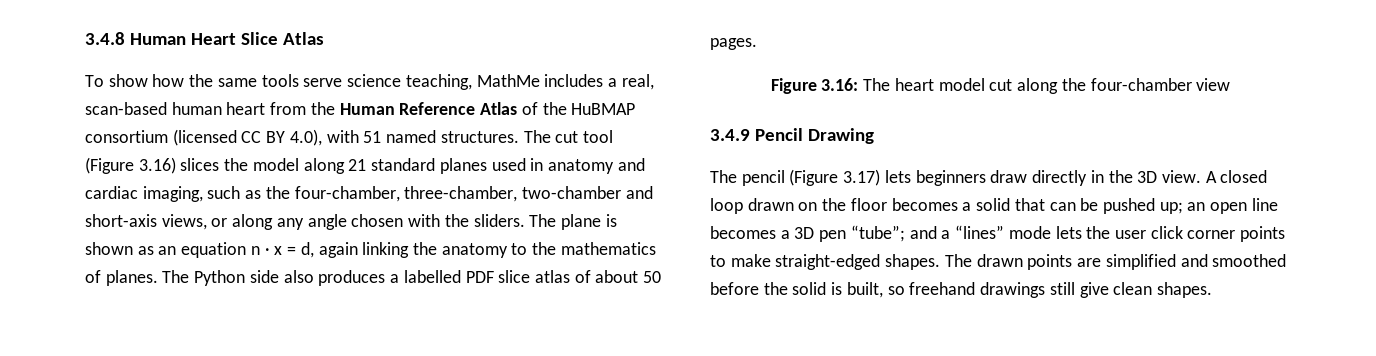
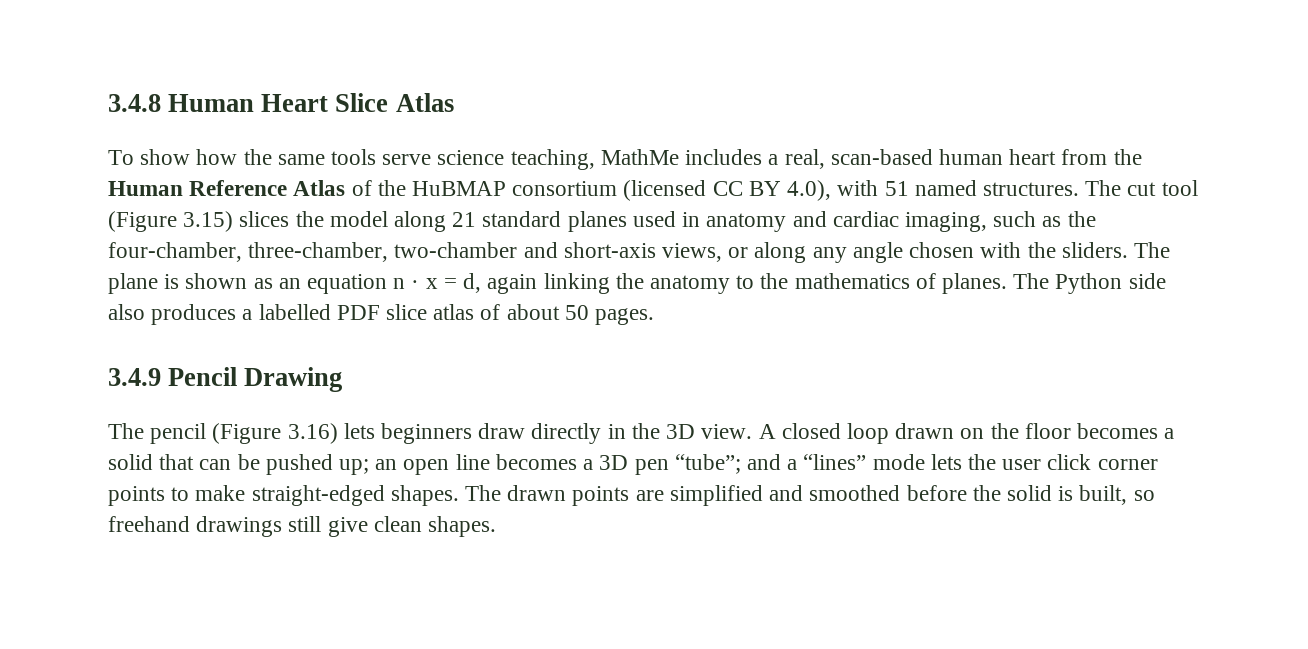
- The cut tool (Figure 3.16) slices the model along 21 standard planes used in anatomy and cardiac imaging, such as the four-chamber, three-chamber, two-chamber and short-axis views, or along any angle chosen with the sliders.
+ The cut tool (Figure 3.15) slices the model along 21 standard planes used in anatomy and cardiac imaging, such as the four-chamber, three-chamber, two-chamber and short-axis views, or along any angle chosen with the sliders.
- Figure 3.16: The heart model cut along the four-chamber view
- The pencil (Figure 3.17) lets beginners draw directly in the 3D view.
+ The pencil (Figure 3.16) lets beginners draw directly in the 3D view.

